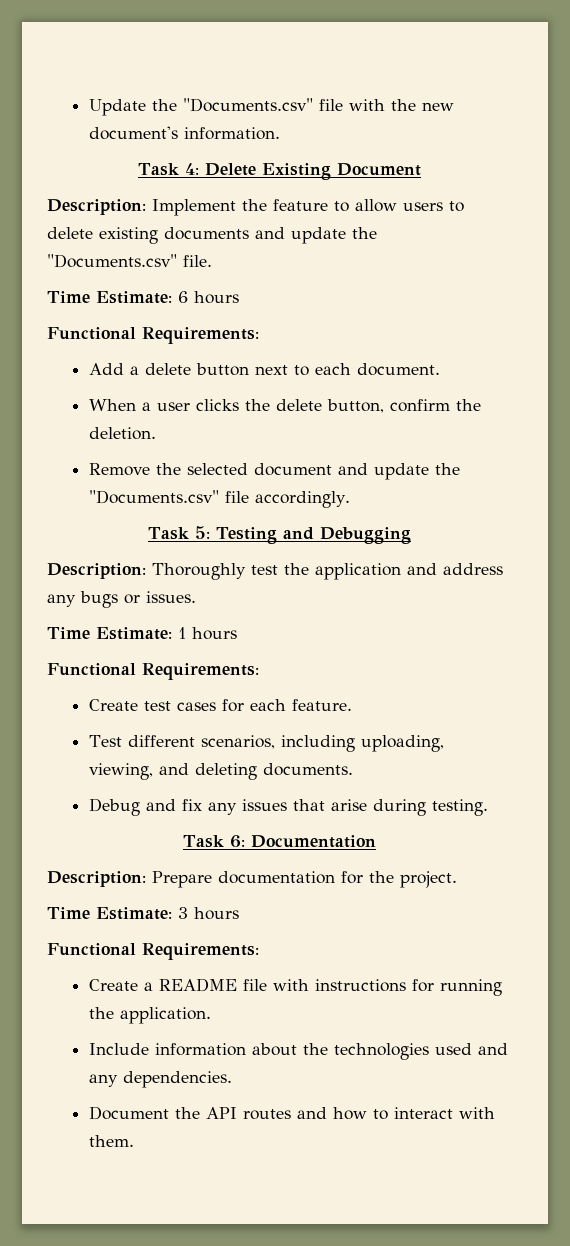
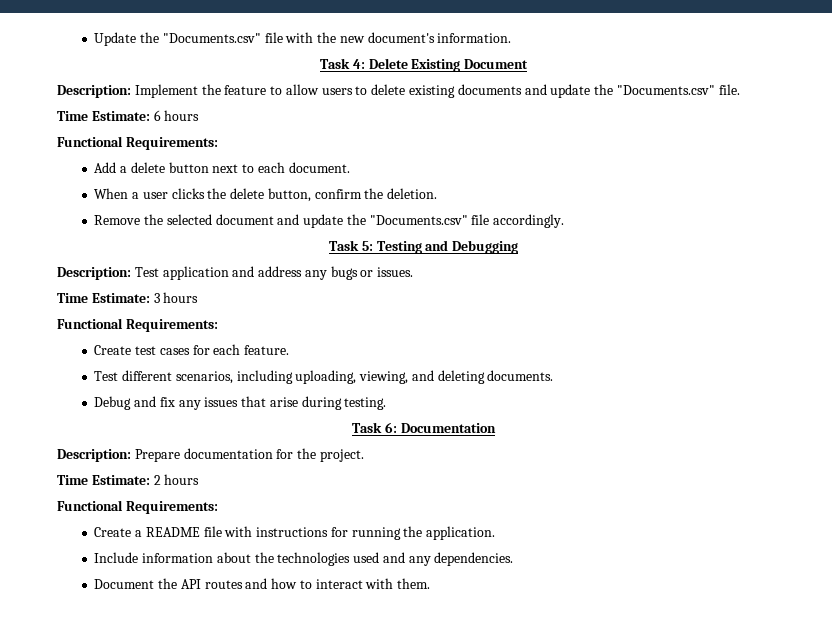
- Description: Thoroughly test the application and address any bugs or issues.
+ Description: Test application and address any bugs or issues.
- Time Estimate: 1 hours
+ Time Estimate: 3 hours
- Time Estimate: 3 hours
+ Time Estimate: 2 hours

